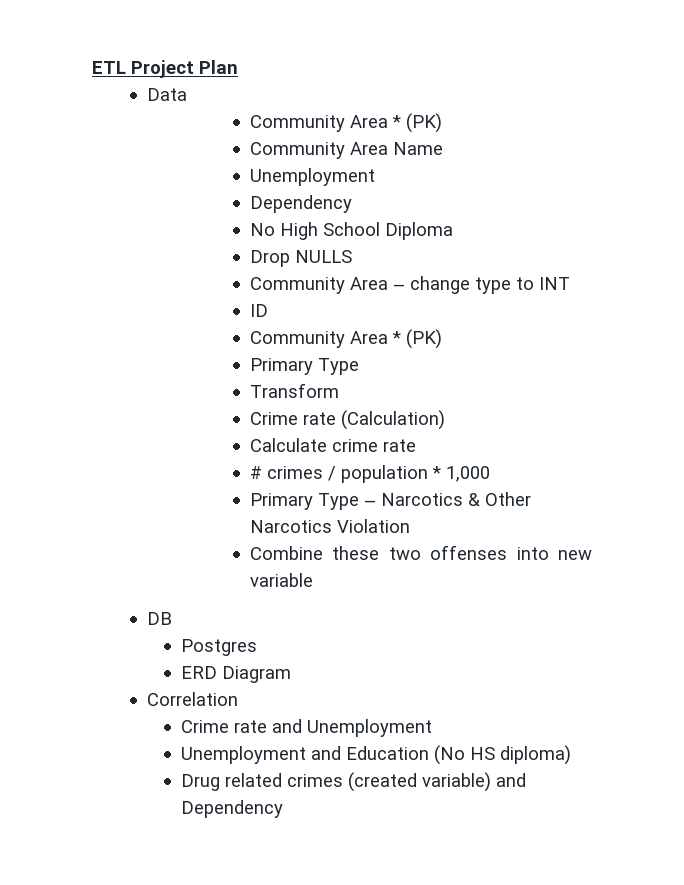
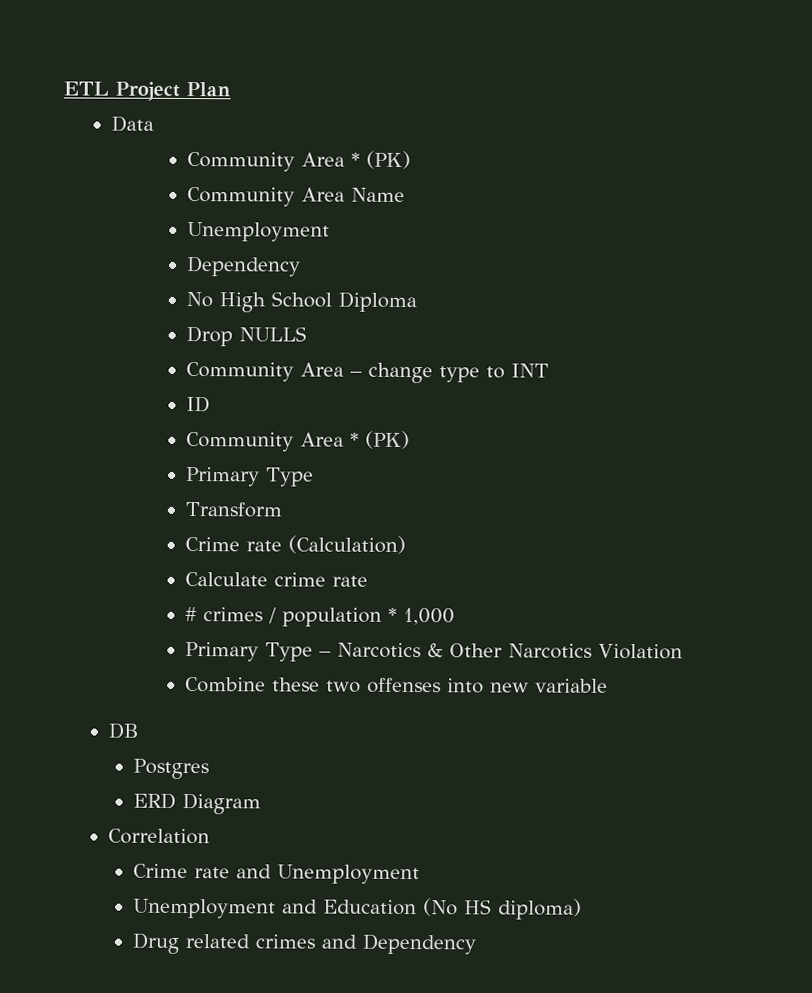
- Drug related crimes (created variable) and Dependency
+ Drug related crimes and Dependency

